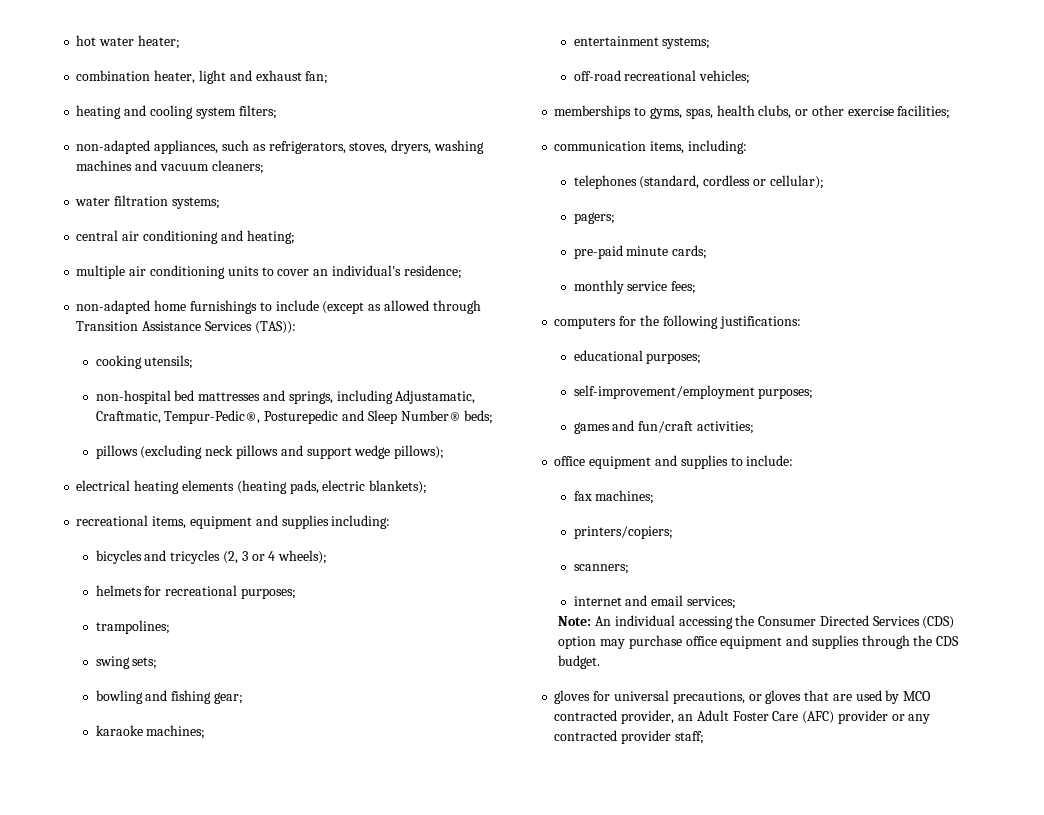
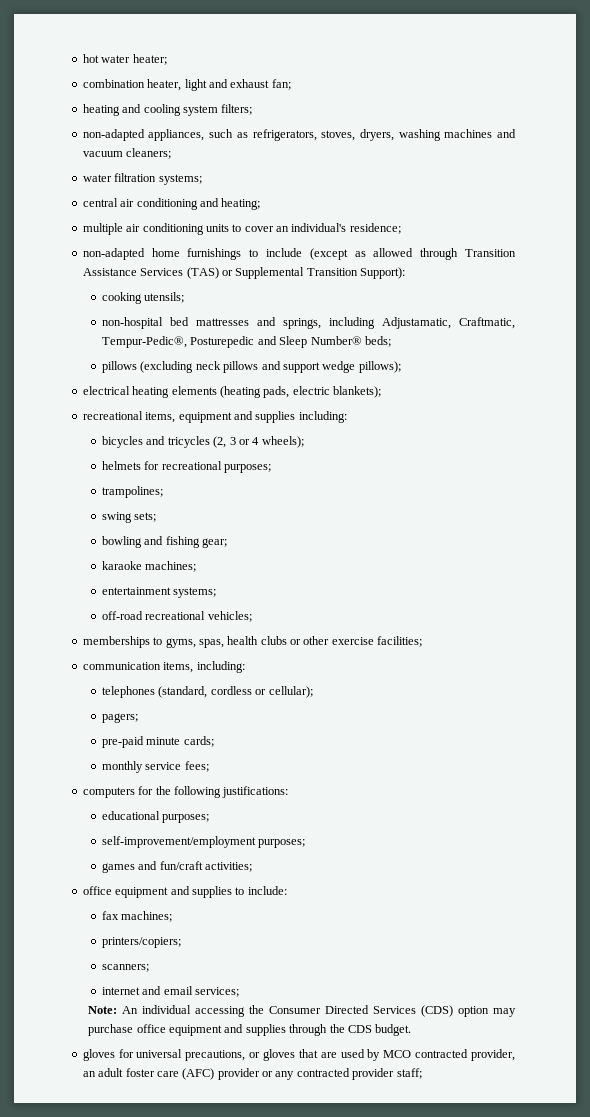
- non-adapted home furnishings to include (except as allowed through Transition Assistance Services (TAS)):
+ non-adapted home furnishings to include (except as allowed through Transition Assistance Services (TAS) or Supplemental Transition Support):
- memberships to gyms, spas, health clubs, or other exercise facilities;
+ memberships to gyms, spas, health clubs or other exercise facilities;
- gloves for universal precautions, or gloves that are used by MCO contracted provider, an Adult Foster Care (AFC) provider or any contracted provider staff;
+ gloves for universal precautions, or gloves that are used by MCO contracted provider, an adult foster care (AFC) provider or any contracted provider staff;

